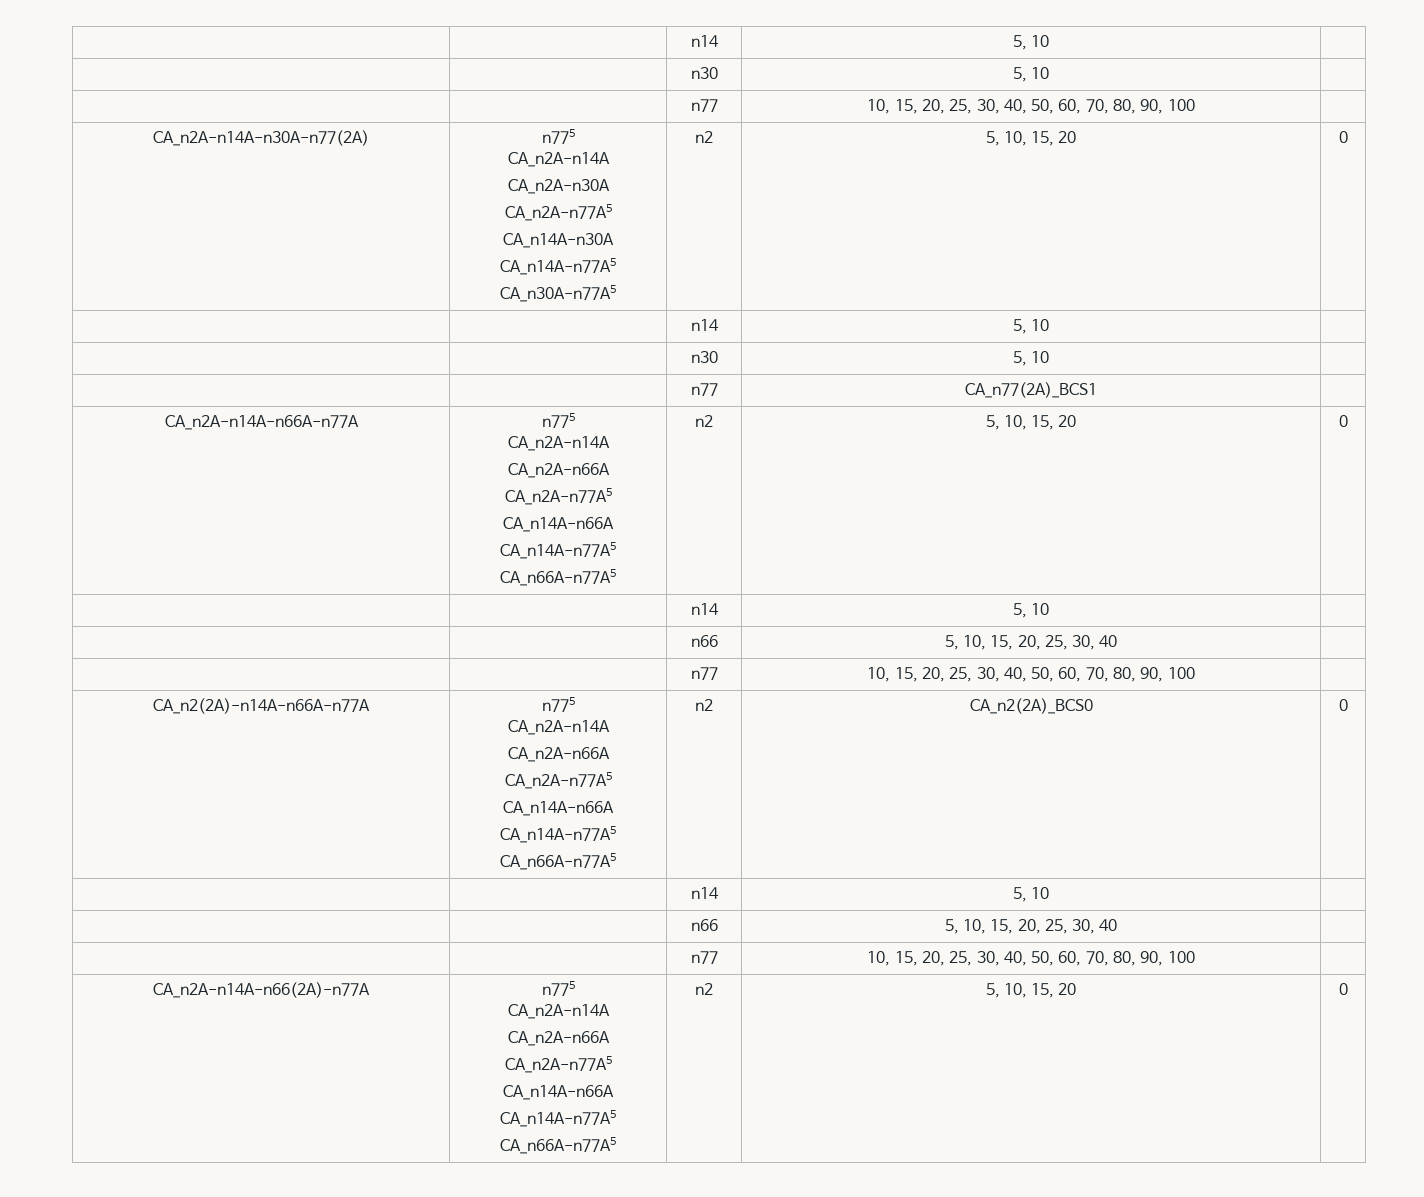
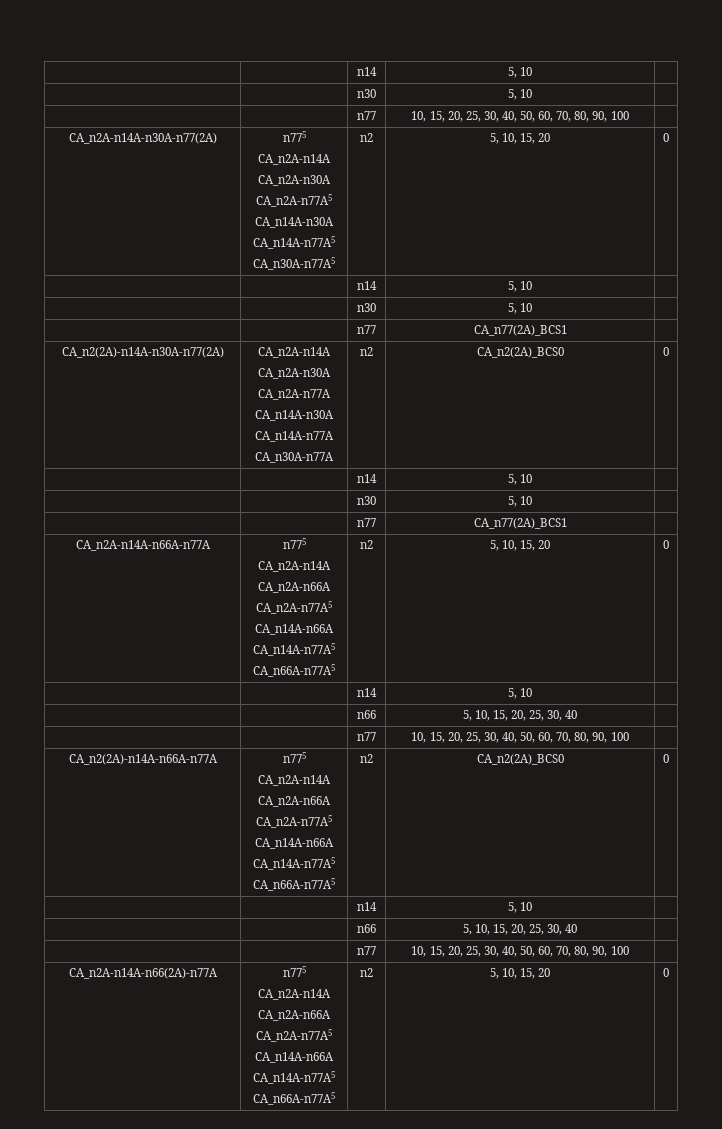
+ CA_n2(2A)-n14A-n30A-n77(2A) | CA_n2A-n14A
+ CA_n2A-n30A
+ CA_n2A-n77A
+ CA_n14A-n30A
+ CA_n14A-n77A
+ CA_n30A-n77A | n2 | CA_n2(2A)_BCS0 | 0
+ | | n14 | 5, 10 |
+ | | n30 | 5, 10 |
+ | | n77 | CA_n77(2A)_BCS1 |

